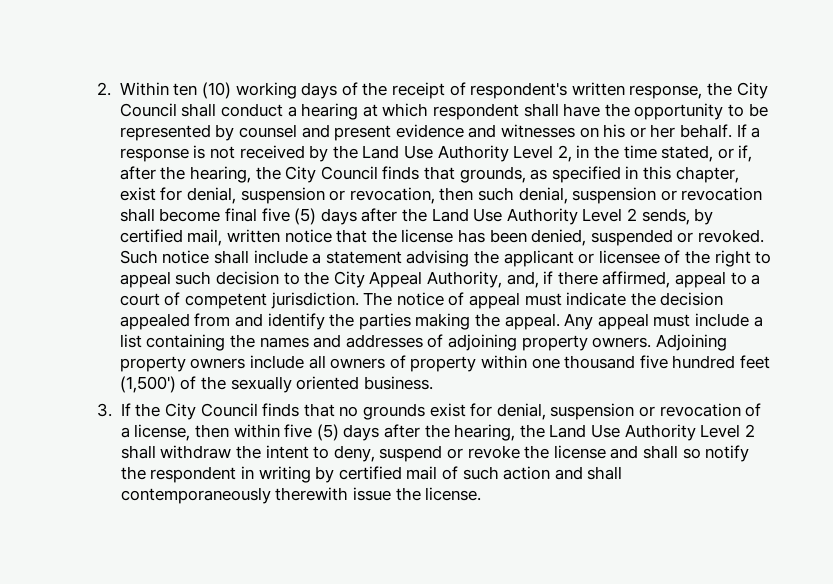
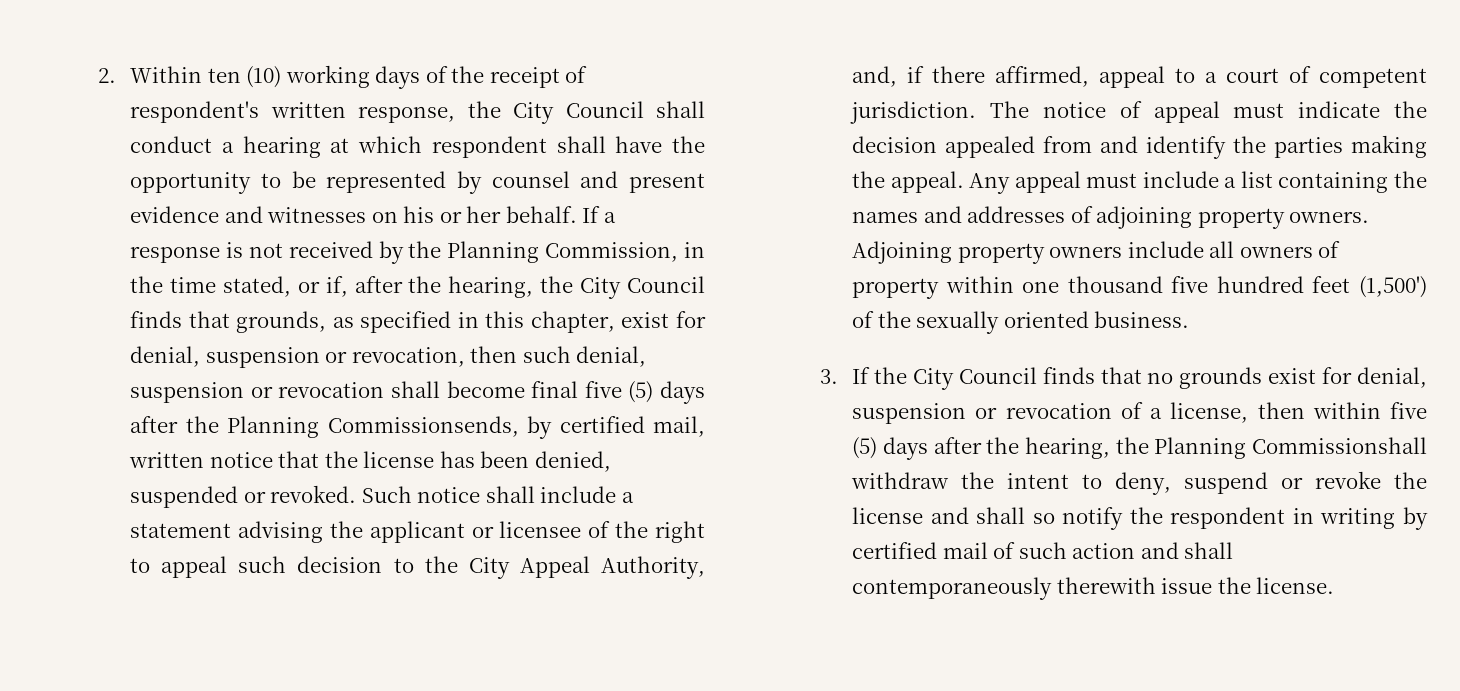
- If a response is not received by the Land Use Authority Level 2, in the time stated, or if, after the hearing, the City Council finds that grounds, as specified in this chapter, exist for denial, suspension or revocation, then such denial, suspension or revocation shall become final five (5) days after the Land Use Authority Level 2 sends, by certified mail, written notice that the license has been denied, suspended or revoked.
+ If a response is not received by the Planning Commission, in the time stated, or if, after the hearing, the City Council finds that grounds, as specified in this chapter, exist for denial, suspension or revocation, then such denial, suspension or revocation shall become final five (5) days after the Planning Commissionsends, by certified mail, written notice that the license has been denied, suspended or revoked.
- 3. If the City Council finds that no grounds exist for denial, suspension or revocation of a license, then within five (5) days after the hearing, the Land Use Authority Level 2 shall withdraw the intent to deny, suspend or revoke the license and shall so notify the respondent in writing by certified mail of such action and shall contemporaneously therewith issue the license.
+ 3. If the City Council finds that no grounds exist for denial, suspension or revocation of a license, then within five (5) days after the hearing, the Planning Commissionshall withdraw the intent to deny, suspend or revoke the license and shall so notify the respondent in writing by certified mail of such action and shall contemporaneously therewith issue the license.

